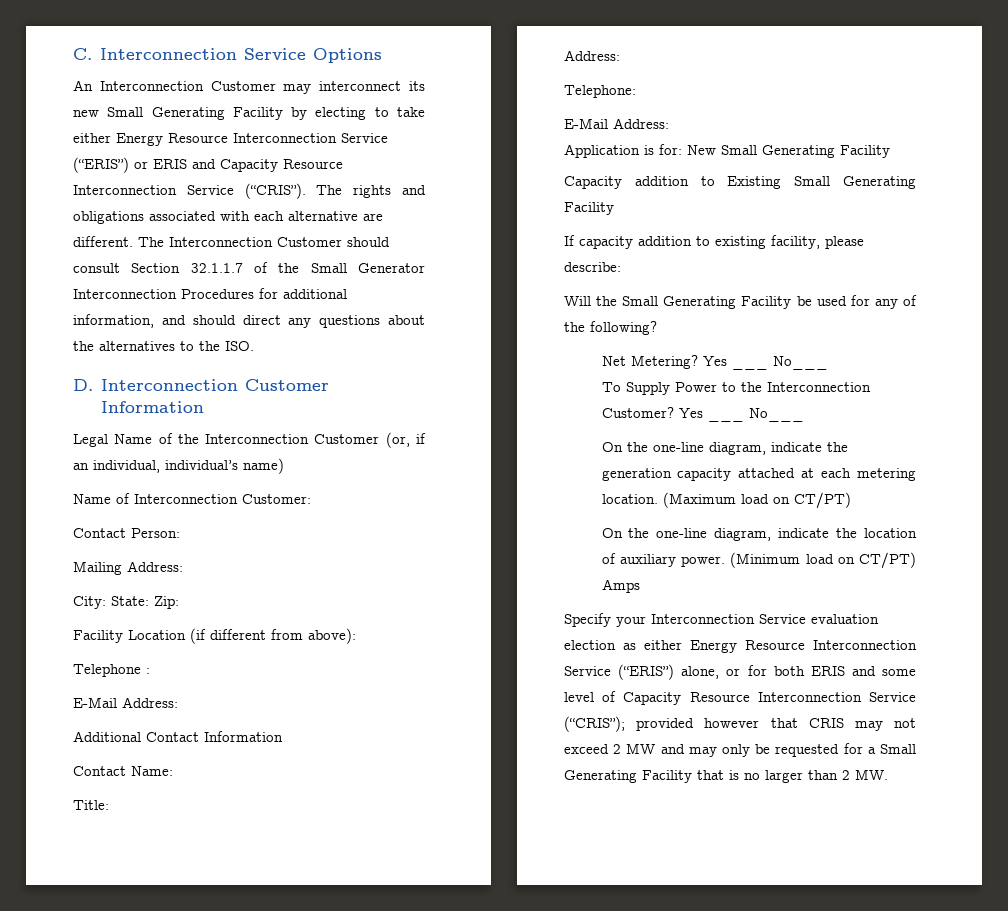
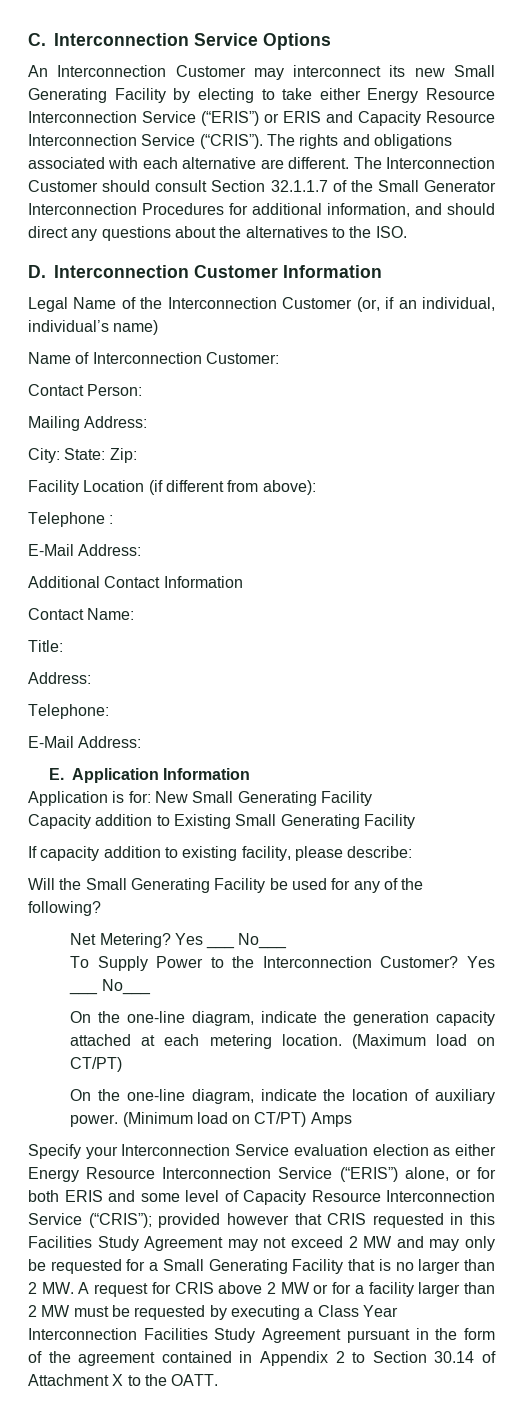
+ E. Application Information
- Specify your Interconnection Service evaluation election as either Energy Resource Interconnection Service (“ERIS”) alone, or for both ERIS and some level of Capacity Resource Interconnection Service (“CRIS”); provided however that CRIS may not exceed 2 MW and may only be requested for a Small Generating Facility that is no larger than 2 MW.
+ Specify your Interconnection Service evaluation election as either Energy Resource Interconnection Service (“ERIS”) alone, or for both ERIS and some level of Capacity Resource Interconnection Service (“CRIS”); provided however that CRIS requested in this Facilities Study Agreement may not exceed 2 MW and may only be requested for a Small Generating Facility that is no larger than 2 MW. A request for CRIS above 2 MW or for a facility larger than 2 MW must be requested by executing a Class Year Interconnection Facilities Study Agreement pursuant in the form of the agreement contained in Appendix 2 to Section 30.14 of Attachment X to the OATT.

